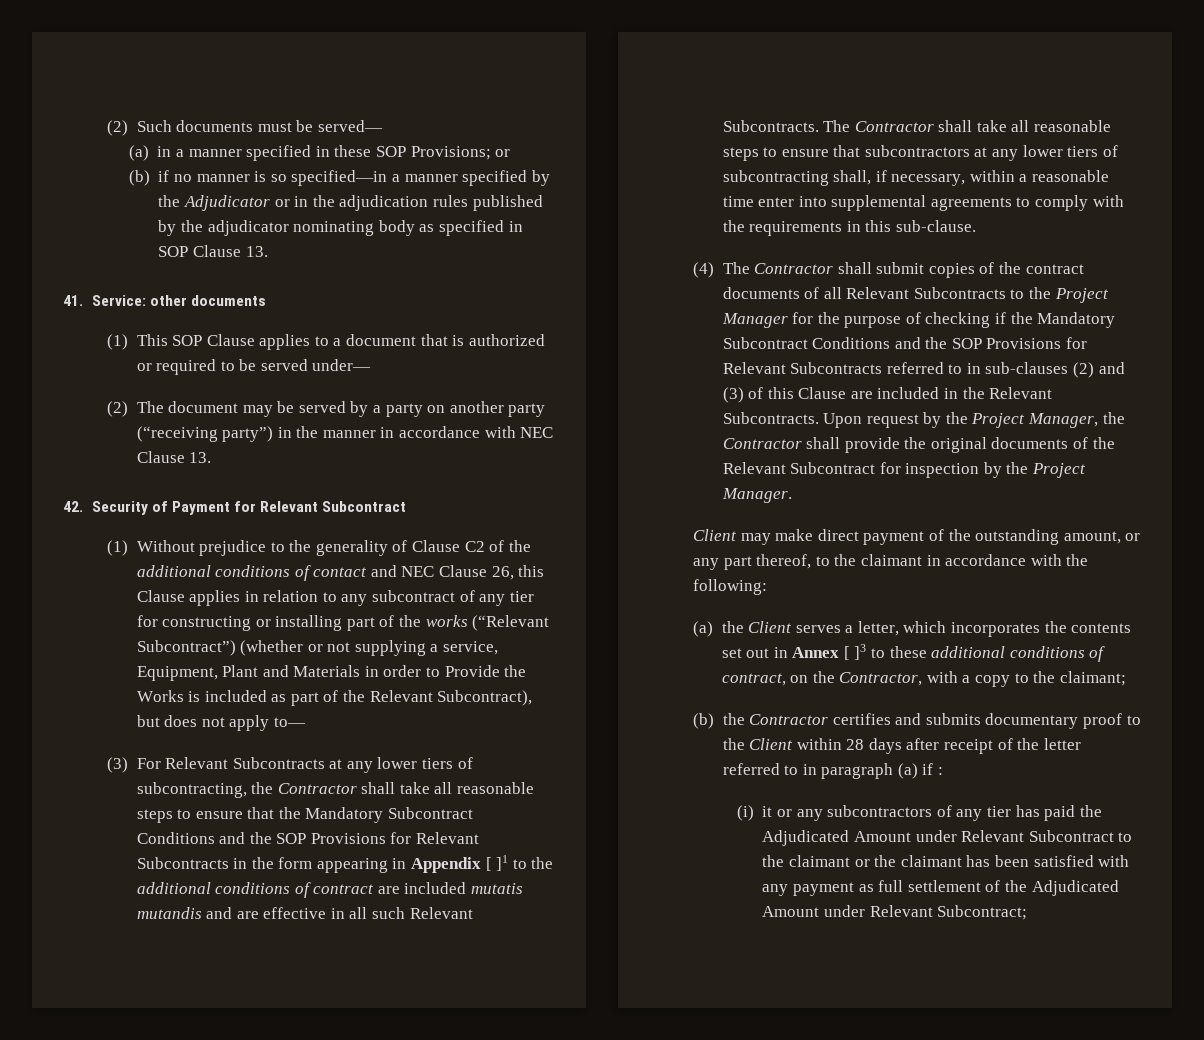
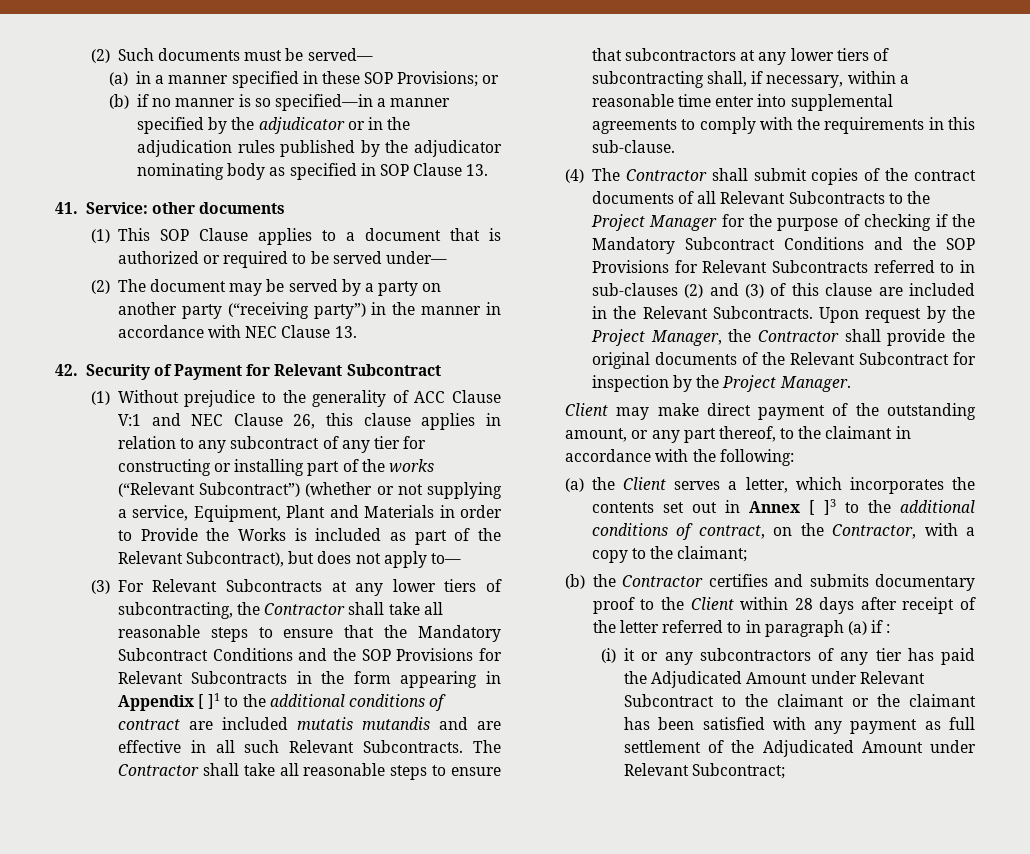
- (b) if no manner is so specified—in a manner specified by the Adjudicator or in the adjudication rules published by the adjudicator nominating body as specified in SOP Clause 13.
+ (b) if no manner is so specified—in a manner specified by the adjudicator or in the adjudication rules published by the adjudicator nominating body as specified in SOP Clause 13.
- (1) Without prejudice to the generality of Clause C2 of the additional conditions of contact and NEC Clause 26, this Clause applies in relation to any subcontract of any tier for constructing or installing part of the works (“Relevant Subcontract”) (whether or not supplying a service, Equipment, Plant and Materials in order to Provide the Works is included as part of the Relevant Subcontract), but does not apply to—
+ (1) Without prejudice to the generality of ACC Clause V:1 and NEC Clause 26, this clause applies in relation to any subcontract of any tier for constructing or installing part of the works (“Relevant Subcontract”) (whether or not supplying a service, Equipment, Plant and Materials in order to Provide the Works is included as part of the Relevant Subcontract), but does not apply to—
- (4) The Contractor shall submit copies of the contract documents of all Relevant Subcontracts to the Project Manager for the purpose of checking if the Mandatory Subcontract Conditions and the SOP Provisions for Relevant Subcontracts referred to in sub-clauses (2) and (3) of this Clause are included in the Relevant Subcontracts.
+ (4) The Contractor shall submit copies of the contract documents of all Relevant Subcontracts to the Project Manager for the purpose of checking if the Mandatory Subcontract Conditions and the SOP Provisions for Relevant Subcontracts referred to in sub-clauses (2) and (3) of this clause are included in the Relevant Subcontracts.
- (a) the Client serves a letter, which incorporates the contents set out in Annex [ ]3 to these additional conditions of contract, on the Contractor, with a copy to the claimant;
+ (a) the Client serves a letter, which incorporates the contents set out in Annex [ ]3 to the additional conditions of contract, on the Contractor, with a copy to the claimant;

